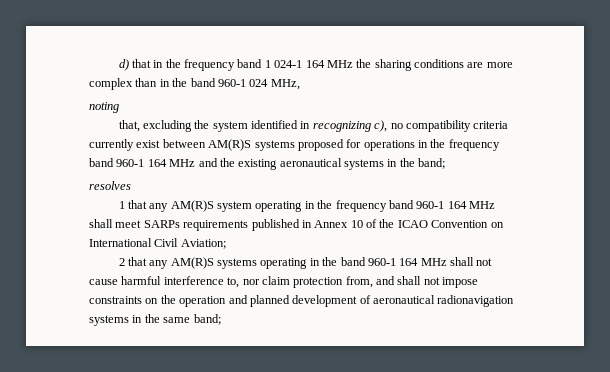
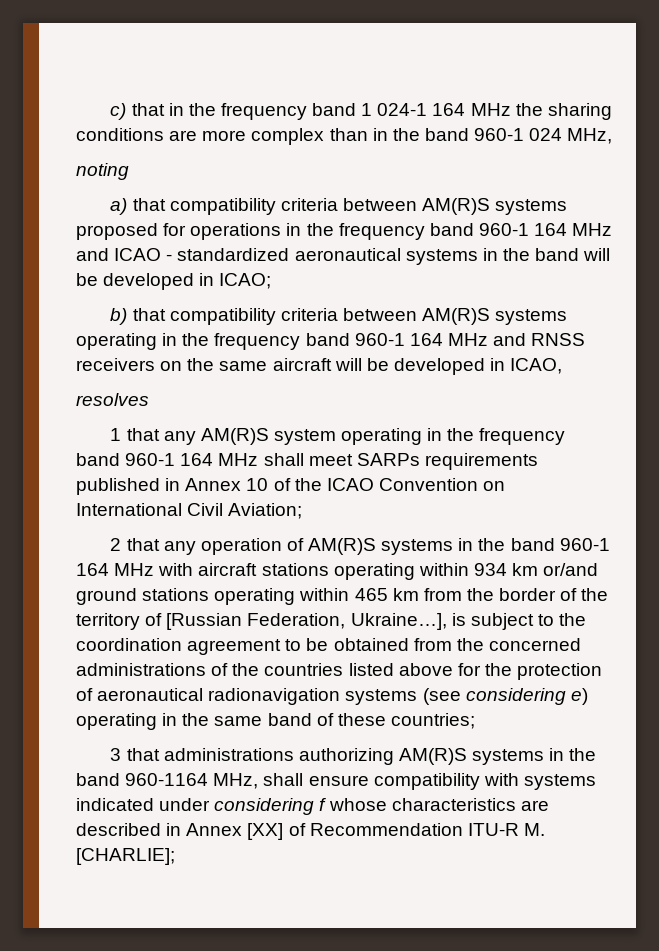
- d) that in the frequency band 1 024-1 164 MHz the sharing conditions are more complex than in the band 960-1 024 MHz,
+ c) that in the frequency band 1 024-1 164 MHz the sharing conditions are more complex than in the band 960-1 024 MHz,
- that, excluding the system identified in recognizing c), no compatibility criteria currently exist between AM(R)S systems proposed for operations in the frequency band 960-1 164 MHz and the existing aeronautical systems in the band;
+ a) that compatibility criteria between AM(R)S systems proposed for operations in the frequency band 960-1 164 MHz and ICAO - standardized aeronautical systems in the band will be developed in ICAO;
+ b) that compatibility criteria between AM(R)S systems operating in the frequency band 960-1 164 MHz and RNSS receivers on the same aircraft will be developed in ICAO,
- 2 that any AM(R)S systems operating in the band 960-1 164 MHz shall not cause harmful interference to, nor claim protection from, and shall not impose constraints on the operation and planned development of aeronautical radionavigation systems in the same band;
+ 2 that any operation of AM(R)S systems in the band 960-1 164 MHz with aircraft stations operating within 934 km or/and ground stations operating within 465 km from the border of the territory of [Russian Federation, Ukraine…], is subject to the coordination agreement to be obtained from the concerned administrations of the countries listed above for the protection of aeronautical radionavigation systems (see considering e) operating in the same band of these countries;
+ 3 that administrations authorizing AM(R)S systems in the band 960-1164 MHz, shall ensure compatibility with systems indicated under considering f whose characteristics are described in Annex [XX] of Recommendation ITU-R M. [CHARLIE];

